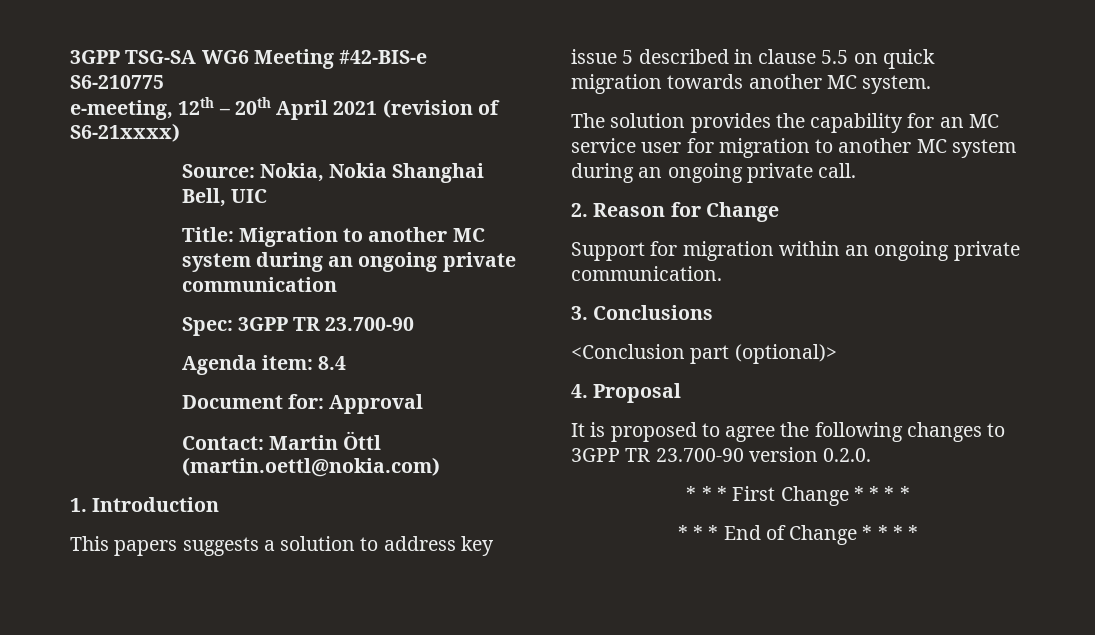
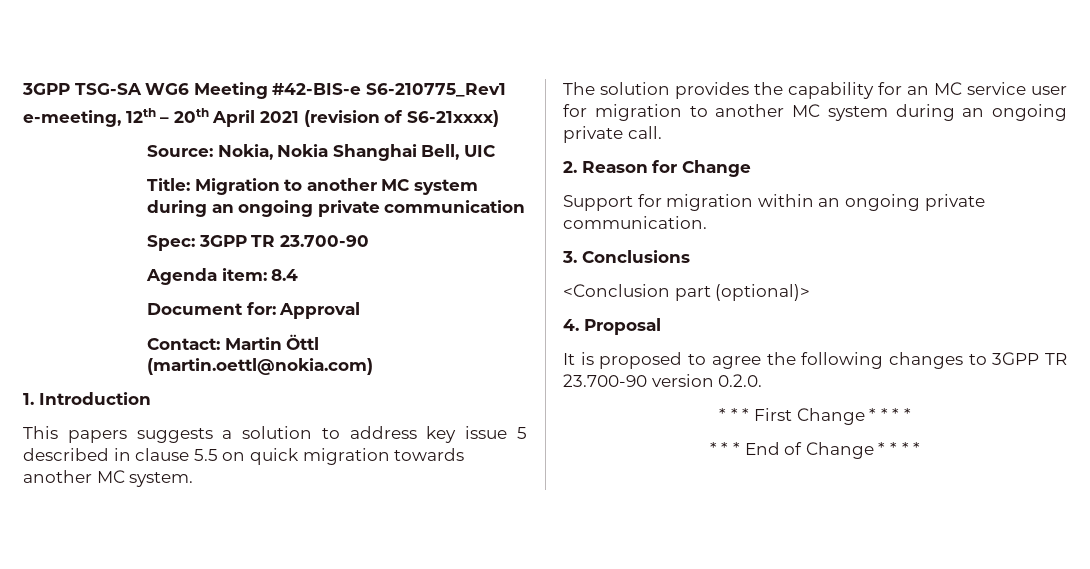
- 3GPP TSG-SA WG6 Meeting #42-BIS-e S6-210775
+ 3GPP TSG-SA WG6 Meeting #42-BIS-e S6-210775_Rev1

